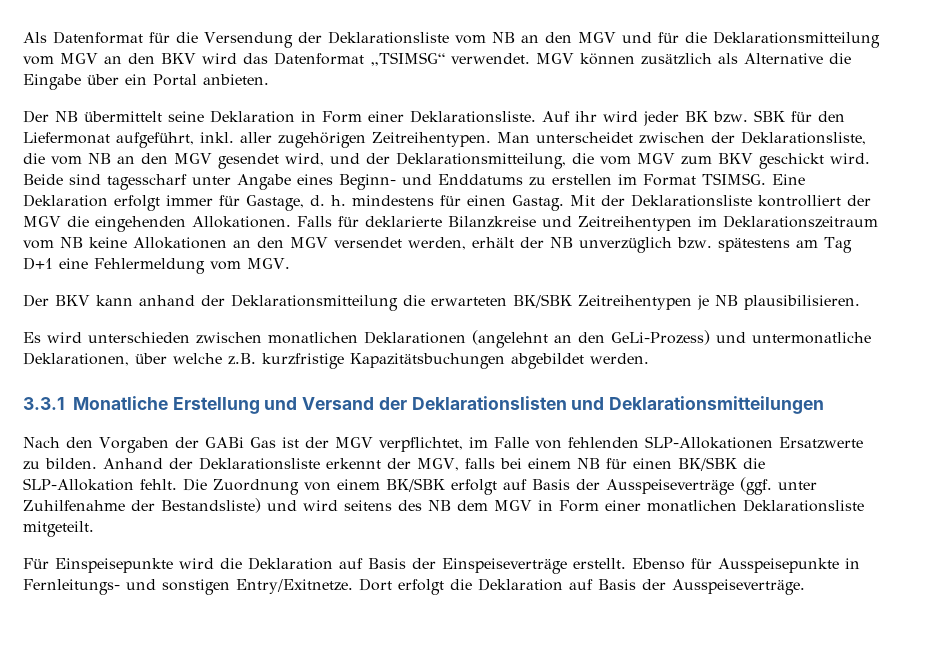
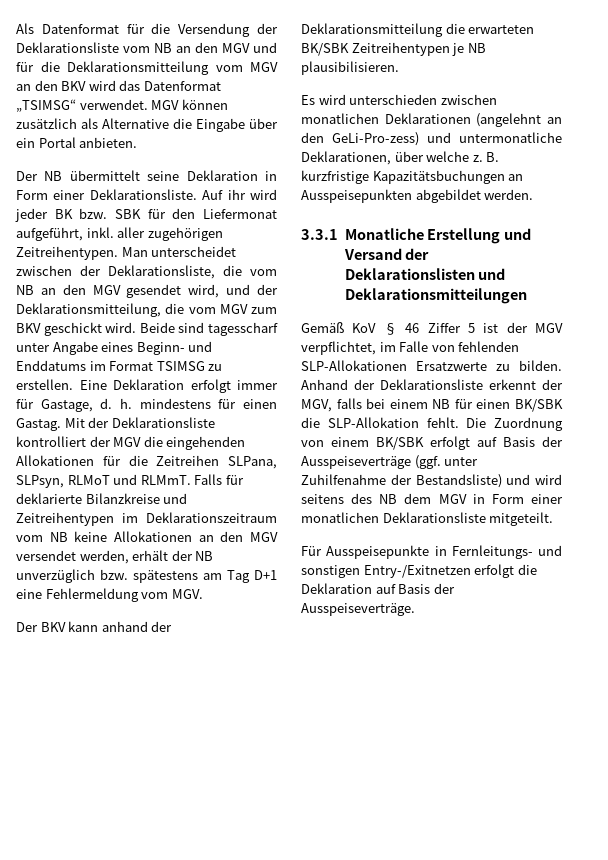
- Beide sind tagesscharf unter Angabe eines Beginn- und Enddatums zu erstellen im Format TSIMSG.
+ Beide sind tagesscharf unter Angabe eines Beginn- und Enddatums im Format TSIMSG zu erstellen.
- Mit der Deklarationsliste kontrolliert der MGV die eingehenden Allokationen.
+ Mit der Deklarationsliste kontrolliert der MGV die eingehenden Allokationen für die Zeitreihen SLPana, SLPsyn, RLMoT und RLMmT.
- Es wird unterschieden zwischen monatlichen Deklarationen (angelehnt an den GeLi-Prozess) und untermonatliche Deklarationen, über welche z.B. kurzfristige Kapazitätsbuchungen abgebildet werden.
+ Es wird unterschieden zwischen monatlichen Deklarationen (angelehnt an den GeLi-Pro-zess) und untermonatliche Deklarationen, über welche z. B. kurzfristige Kapazitätsbuchungen an Ausspeisepunkten abgebildet werden.
- Nach den Vorgaben der GABi Gas ist der MGV verpflichtet, im Falle von fehlenden SLP-Allokationen Ersatzwerte zu bilden.
+ Gemäß KoV § 46 Ziffer 5 ist der MGV verpflichtet, im Falle von fehlenden SLP-Allokationen Ersatzwerte zu bilden.
- Für Einspeisepunkte wird die Deklaration auf Basis der Einspeiseverträge erstellt. Ebenso für Ausspeisepunkte in Fernleitungs- und sonstigen Entry/Exitnetze. Dort erfolgt die Deklaration auf Basis der Ausspeiseverträge.
+ Für Ausspeisepunkte in Fernleitungs- und sonstigen Entry-/Exitnetzen erfolgt die Deklaration auf Basis der Ausspeiseverträge.

